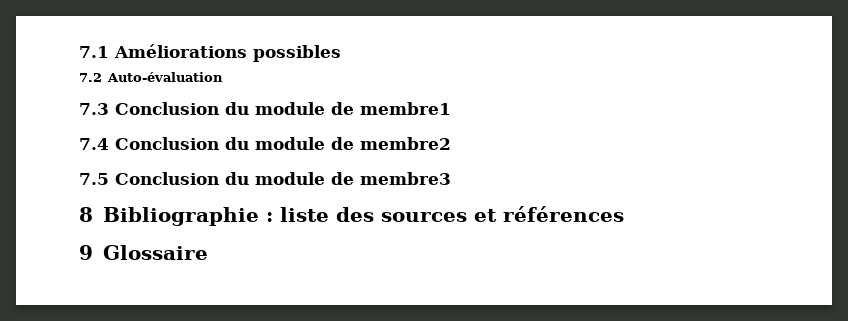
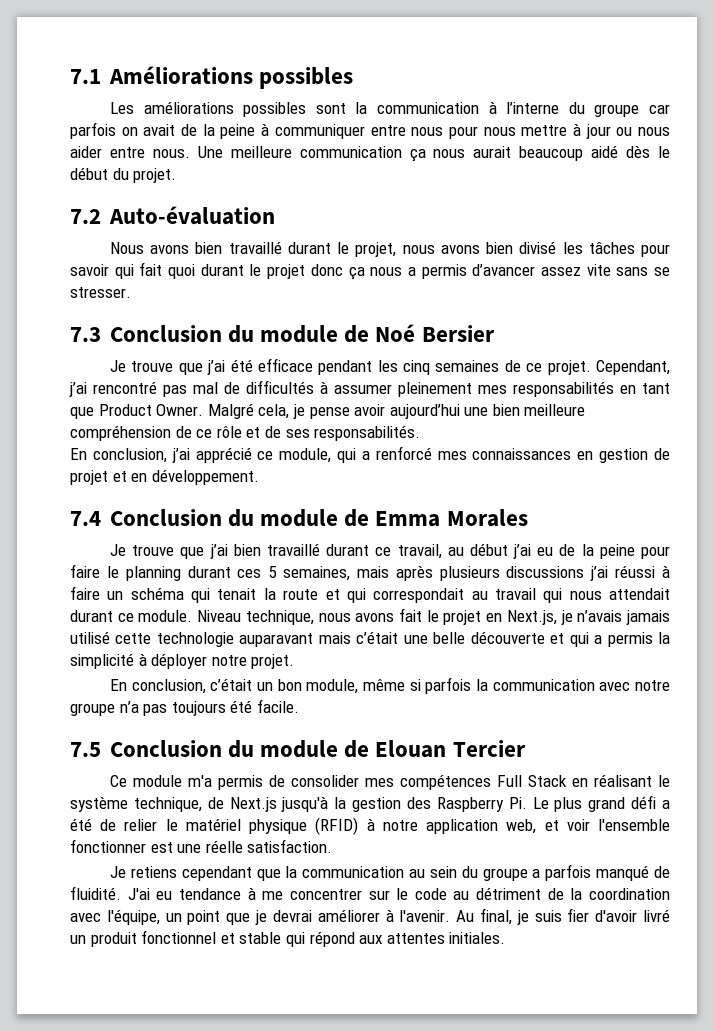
+ Les améliorations possibles sont la communication à l’interne du groupe car parfois on avait de la peine à communiquer entre nous pour nous mettre à jour ou nous aider entre nous. Une meilleure communication ça nous aurait beaucoup aidé dès le début du projet.
  7.2 Auto-évaluation
+ Nous avons bien travaillé durant le projet, nous avons bien divisé les tâches pour savoir qui fait quoi durant le projet donc ça nous a permis d’avancer assez vite sans se stresser.
- 7.3 Conclusion du module de membre1
+ 7.3 Conclusion du module de Noé Bersier
+ Je trouve que j’ai été efficace pendant les cinq semaines de ce projet. Cependant, j’ai rencontré pas mal de difficultés à assumer pleinement mes responsabilités en tant que Product Owner. Malgré cela, je pense avoir aujourd’hui une bien meilleure compréhension de ce rôle et de ses responsabilités.
+ En conclusion, j’ai apprécié ce module, qui a renforcé mes connaissances en gestion de projet et en développement.
- 7.4 Conclusion du module de membre2
+ 7.4 Conclusion du module de Emma Morales
+ Je trouve que j’ai bien travaillé durant ce travail, au début j’ai eu de la peine pour faire le planning durant ces 5 semaines, mais après plusieurs discussions j’ai réussi à faire un schéma qui tenait la route et qui correspondait au travail qui nous attendait durant ce module. Niveau technique, nous avons fait le projet en Next.js, je n’avais jamais utilisé cette technologie auparavant mais c’était une belle découverte et qui a permis la simplicité à déployer notre projet.
+ En conclusion, c’était un bon module, même si parfois la communication avec notre groupe n’a pas toujours été facile.
- 7.5 Conclusion du module de membre3
- 8 Bibliographie : liste des sources et références
- 9 Glossaire
+ 7.5 Conclusion du module de Elouan Tercier
+ Ce module m'a permis de consolider mes compétences Full Stack en réalisant le système technique, de Next.js jusqu'à la gestion des Raspberry Pi. Le plus grand défi a été de relier le matériel physique (RFID) à notre application web, et voir l'ensemble fonctionner est une réelle satisfaction.
+ Je retiens cependant que la communication au sein du groupe a parfois manqué de fluidité. J'ai eu tendance à me concentrer sur le code au détriment de la coordination avec l'équipe, un point que je devrai améliorer à l'avenir. Au final, je suis fier d'avoir livré un produit fonctionnel et stable qui répond aux attentes initiales.

